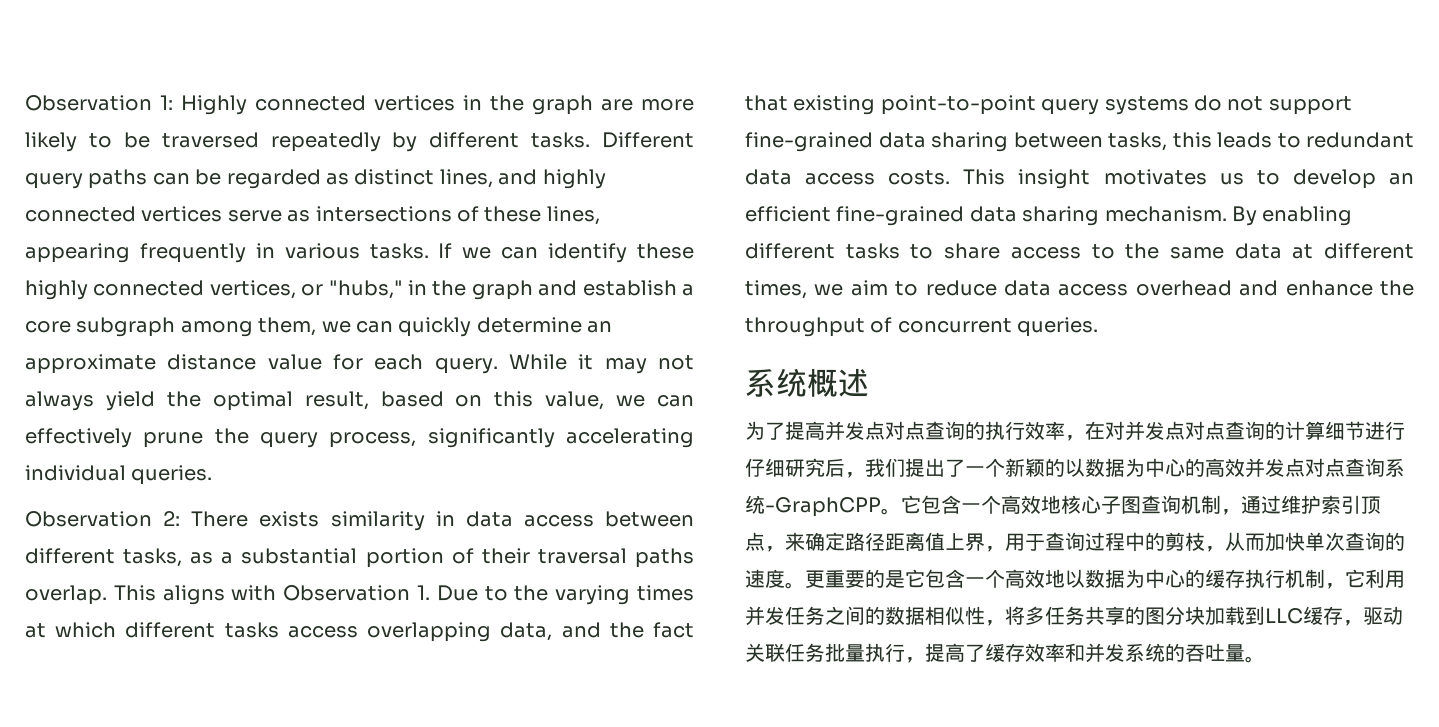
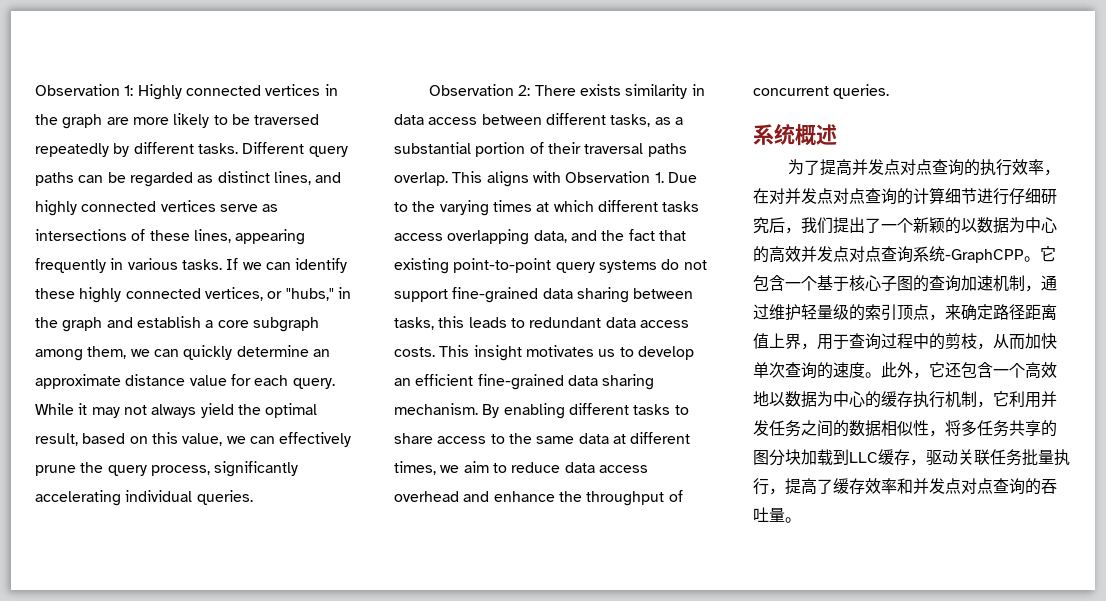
- 它包含一个高效地核心子图查询机制，通过维护索引顶点，来确定路径距离值上界，用于查询过程中的剪枝，从而加快单次查询的速度。
+ 它包含一个基于核心子图的查询加速机制，通过维护轻量级的索引顶点，来确定路径距离值上界，用于查询过程中的剪枝，从而加快单次查询的速度。
- 更重要的是它包含一个高效地以数据为中心的缓存执行机制，它利用并发任务之间的数据相似性，将多任务共享的图分块加载到LLC缓存，驱动关联任务批量执行，提高了缓存效率和并发系统的吞吐量。
+ 此外，它还包含一个高效地以数据为中心的缓存执行机制，它利用并发任务之间的数据相似性，将多任务共享的图分块加载到LLC缓存，驱动关联任务批量执行，提高了缓存效率和并发点对点查询的吞吐量。

